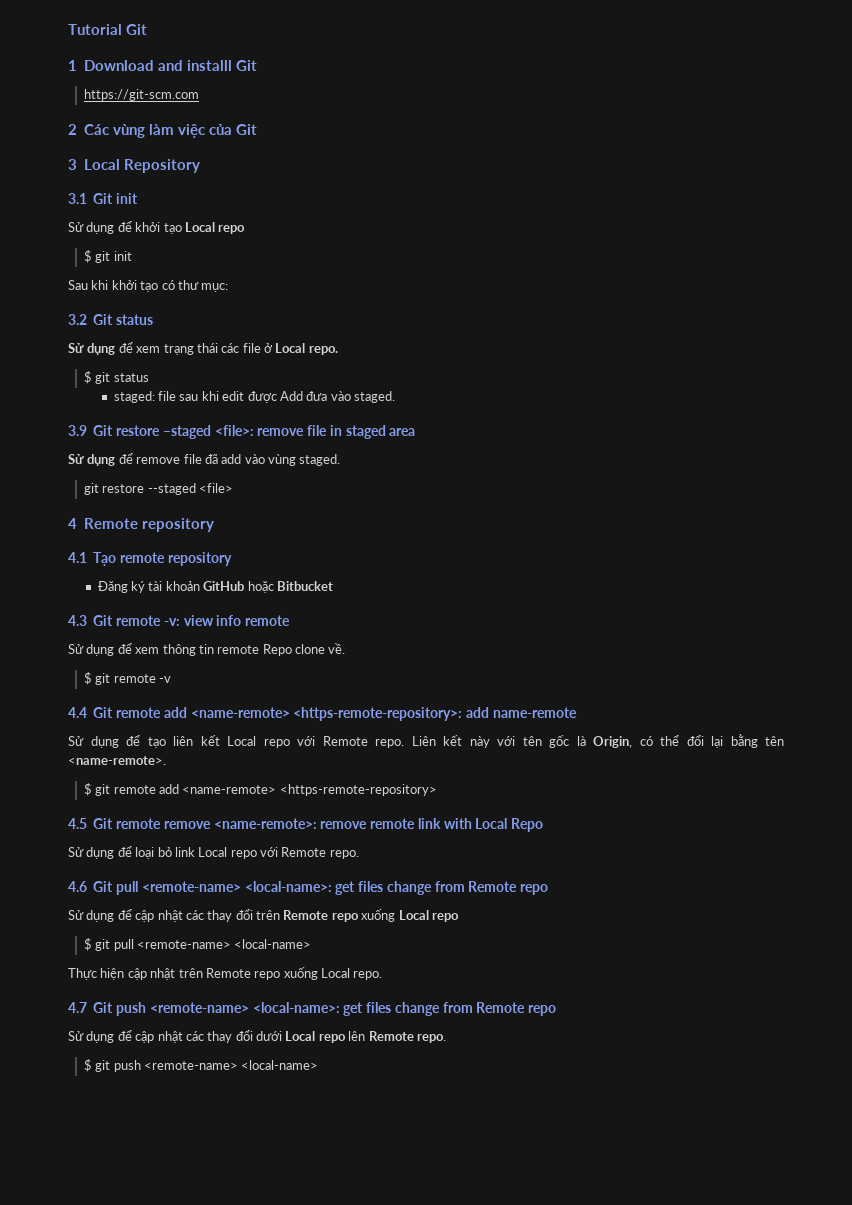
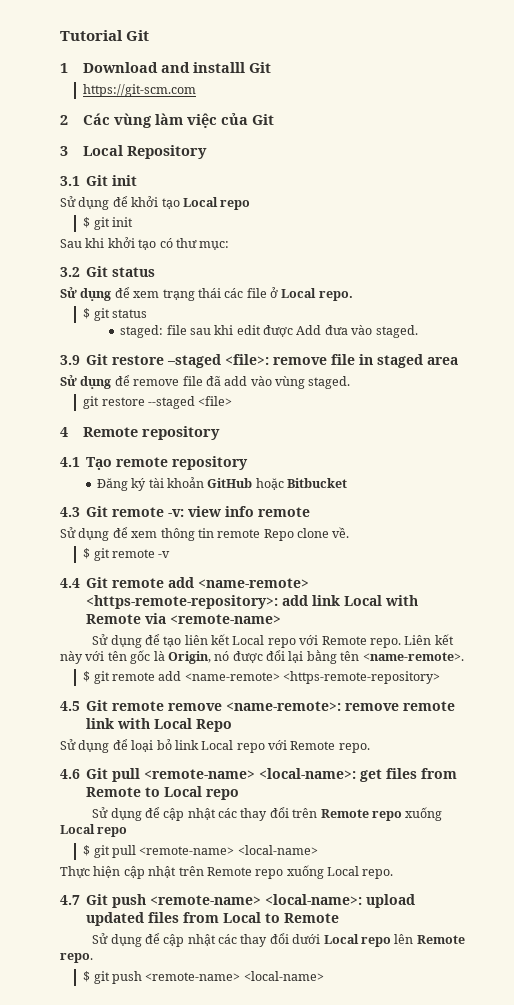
- 4.4 Git remote add <name-remote> <https-remote-repository>: add name-remote
+ 4.4 Git remote add <name-remote> <https-remote-repository>: add link Local with Remote via <remote-name>
- Liên kết này với tên gốc là Origin, có thể đổi lại bằng tên <name-remote>.
+ Liên kết này với tên gốc là Origin, nó được đổi lại bằng tên <name-remote>.
- 4.6 Git pull <remote-name> <local-name>: get files change from Remote repo
+ 4.6 Git pull <remote-name> <local-name>: get files from Remote to Local repo
- 4.7 Git push <remote-name> <local-name>: get files change from Remote repo
+ 4.7 Git push <remote-name> <local-name>: upload updated files from Local to Remote

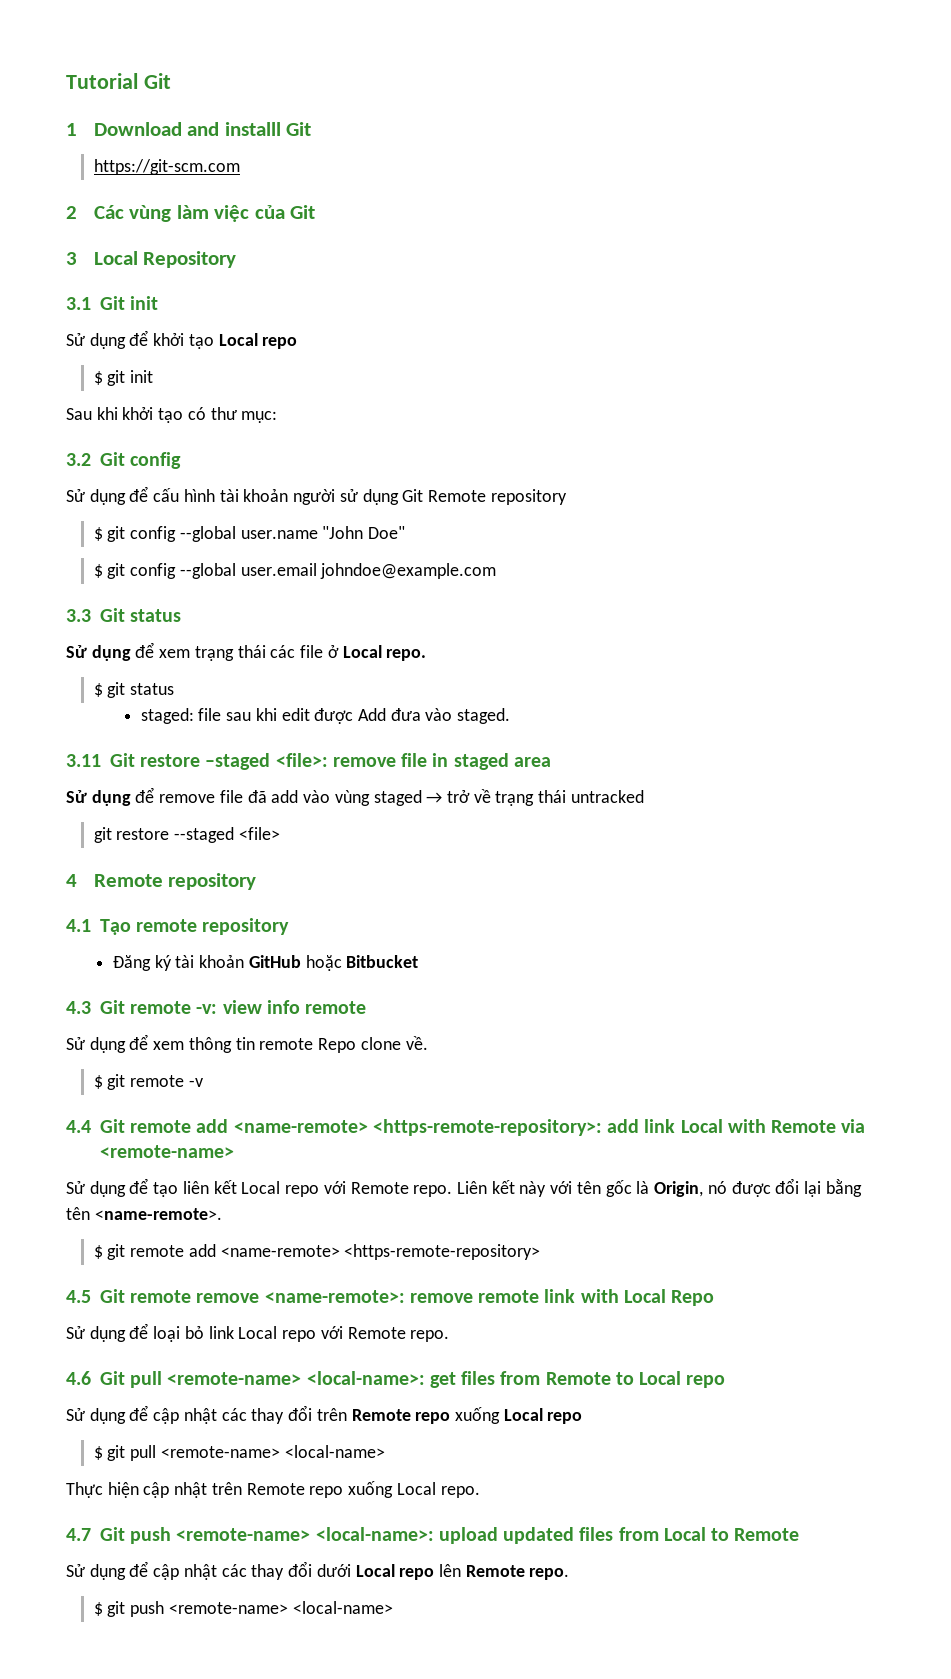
- 3.2 Git status
+ 3.2 Git config
+ Sử dụng để cấu hình tài khoản người sử dụng Git Remote repository
+ $ git config --global user.name "John Doe"
+ $ git config --global user.email johndoe@example.com
+ 3.3 Git status
- 3.9 Git restore –staged <file>: remove file in staged area
+ 3.11 Git restore –staged <file>: remove file in staged area
- Sử dụng để remove file đã add vào vùng staged.
+ Sử dụng để remove file đã add vào vùng staged → trở về trạng thái untracked

